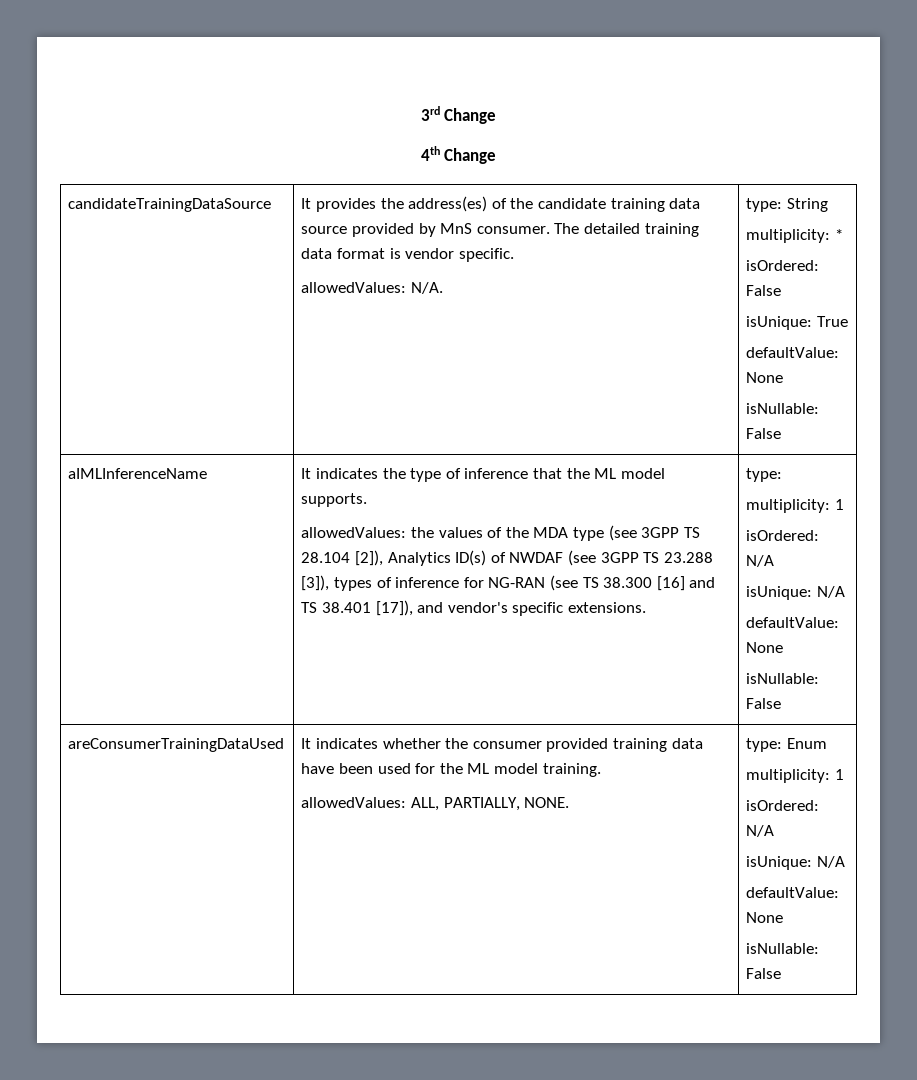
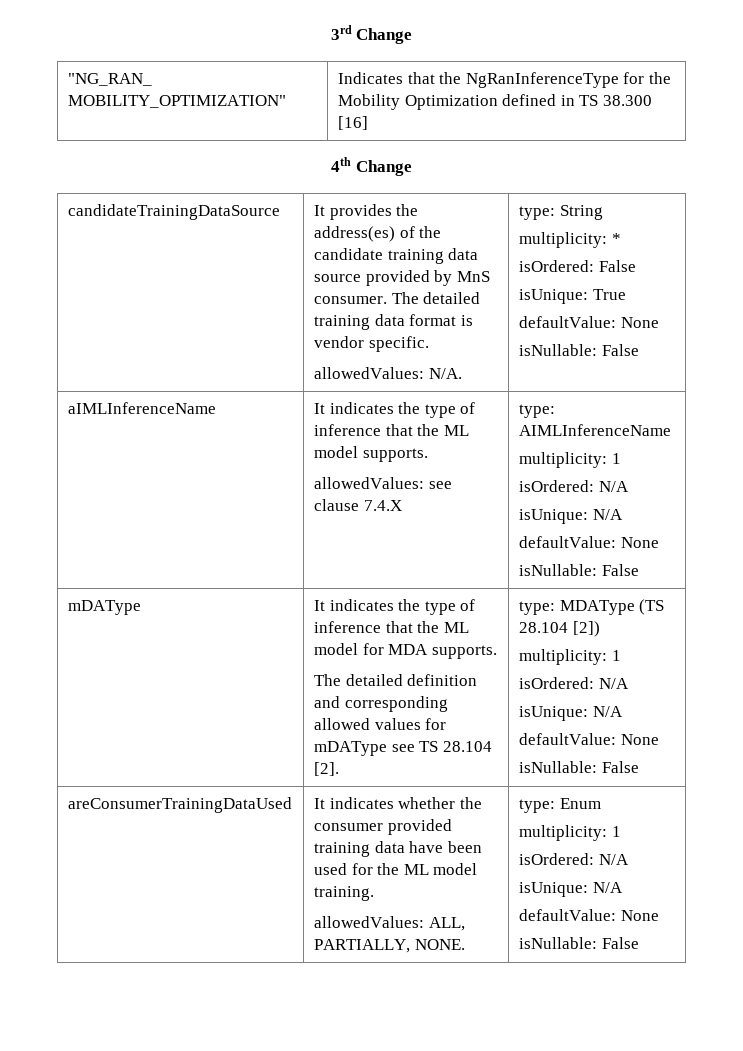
+ "NG_RAN_ MOBILITY_OPTIMIZATION" | Indicates that the NgRanInferenceType for the Mobility Optimization defined in TS 38.300 [16]
- allowedValues: the values of the MDA type (see 3GPP TS 28.104 [2]), Analytics ID(s) of NWDAF (see 3GPP TS 23.288 [3]), types of inference for NG-RAN (see TS 38.300 [16] and TS 38.401 [17]), and vendor's specific extensions. | type:
+ allowedValues: see clause 7.4.X | type: AIMLInferenceName
+ multiplicity: 1
+ isOrdered: N/A
+ isUnique: N/A
+ defaultValue: None
+ isNullable: False
+ mDAType | It indicates the type of inference that the ML model for MDA supports.
+ The detailed definition and corresponding allowed values for mDAType see TS 28.104 [2]. | type: MDAType (TS 28.104 [2])

